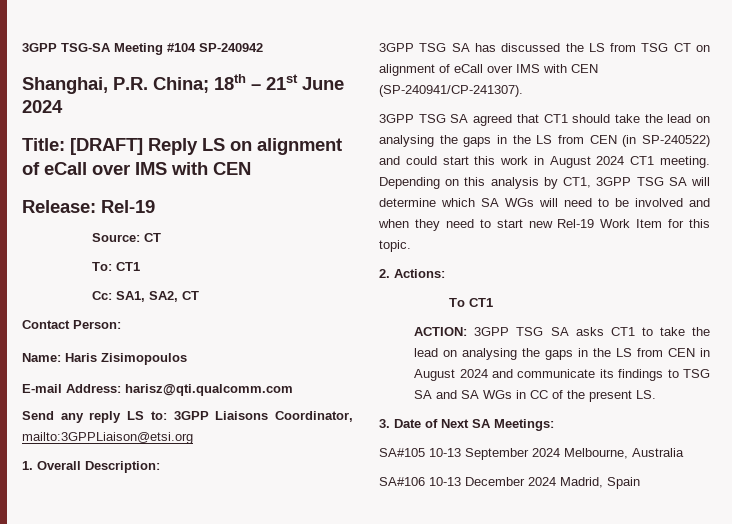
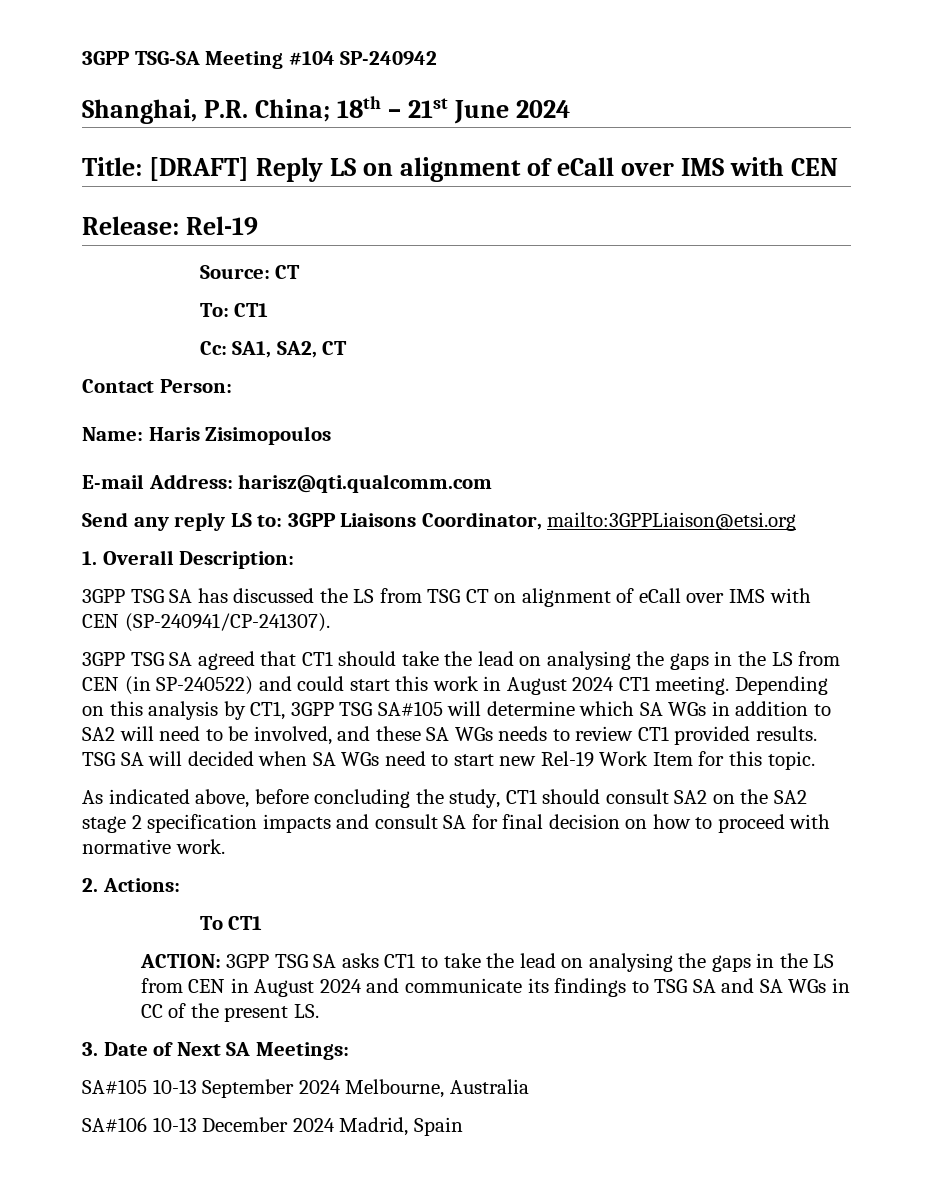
- Depending on this analysis by CT1, 3GPP TSG SA will determine which SA WGs will need to be involved and when they need to start new Rel-19 Work Item for this topic.
+ Depending on this analysis by CT1, 3GPP TSG SA#105 will determine which SA WGs in addition to SA2 will need to be involved, and these SA WGs needs to review CT1 provided results. TSG SA will decided when SA WGs need to start new Rel-19 Work Item for this topic.
+ As indicated above, before concluding the study, CT1 should consult SA2 on the SA2 stage 2 specification impacts and consult SA for final decision on how to proceed with normative work.

